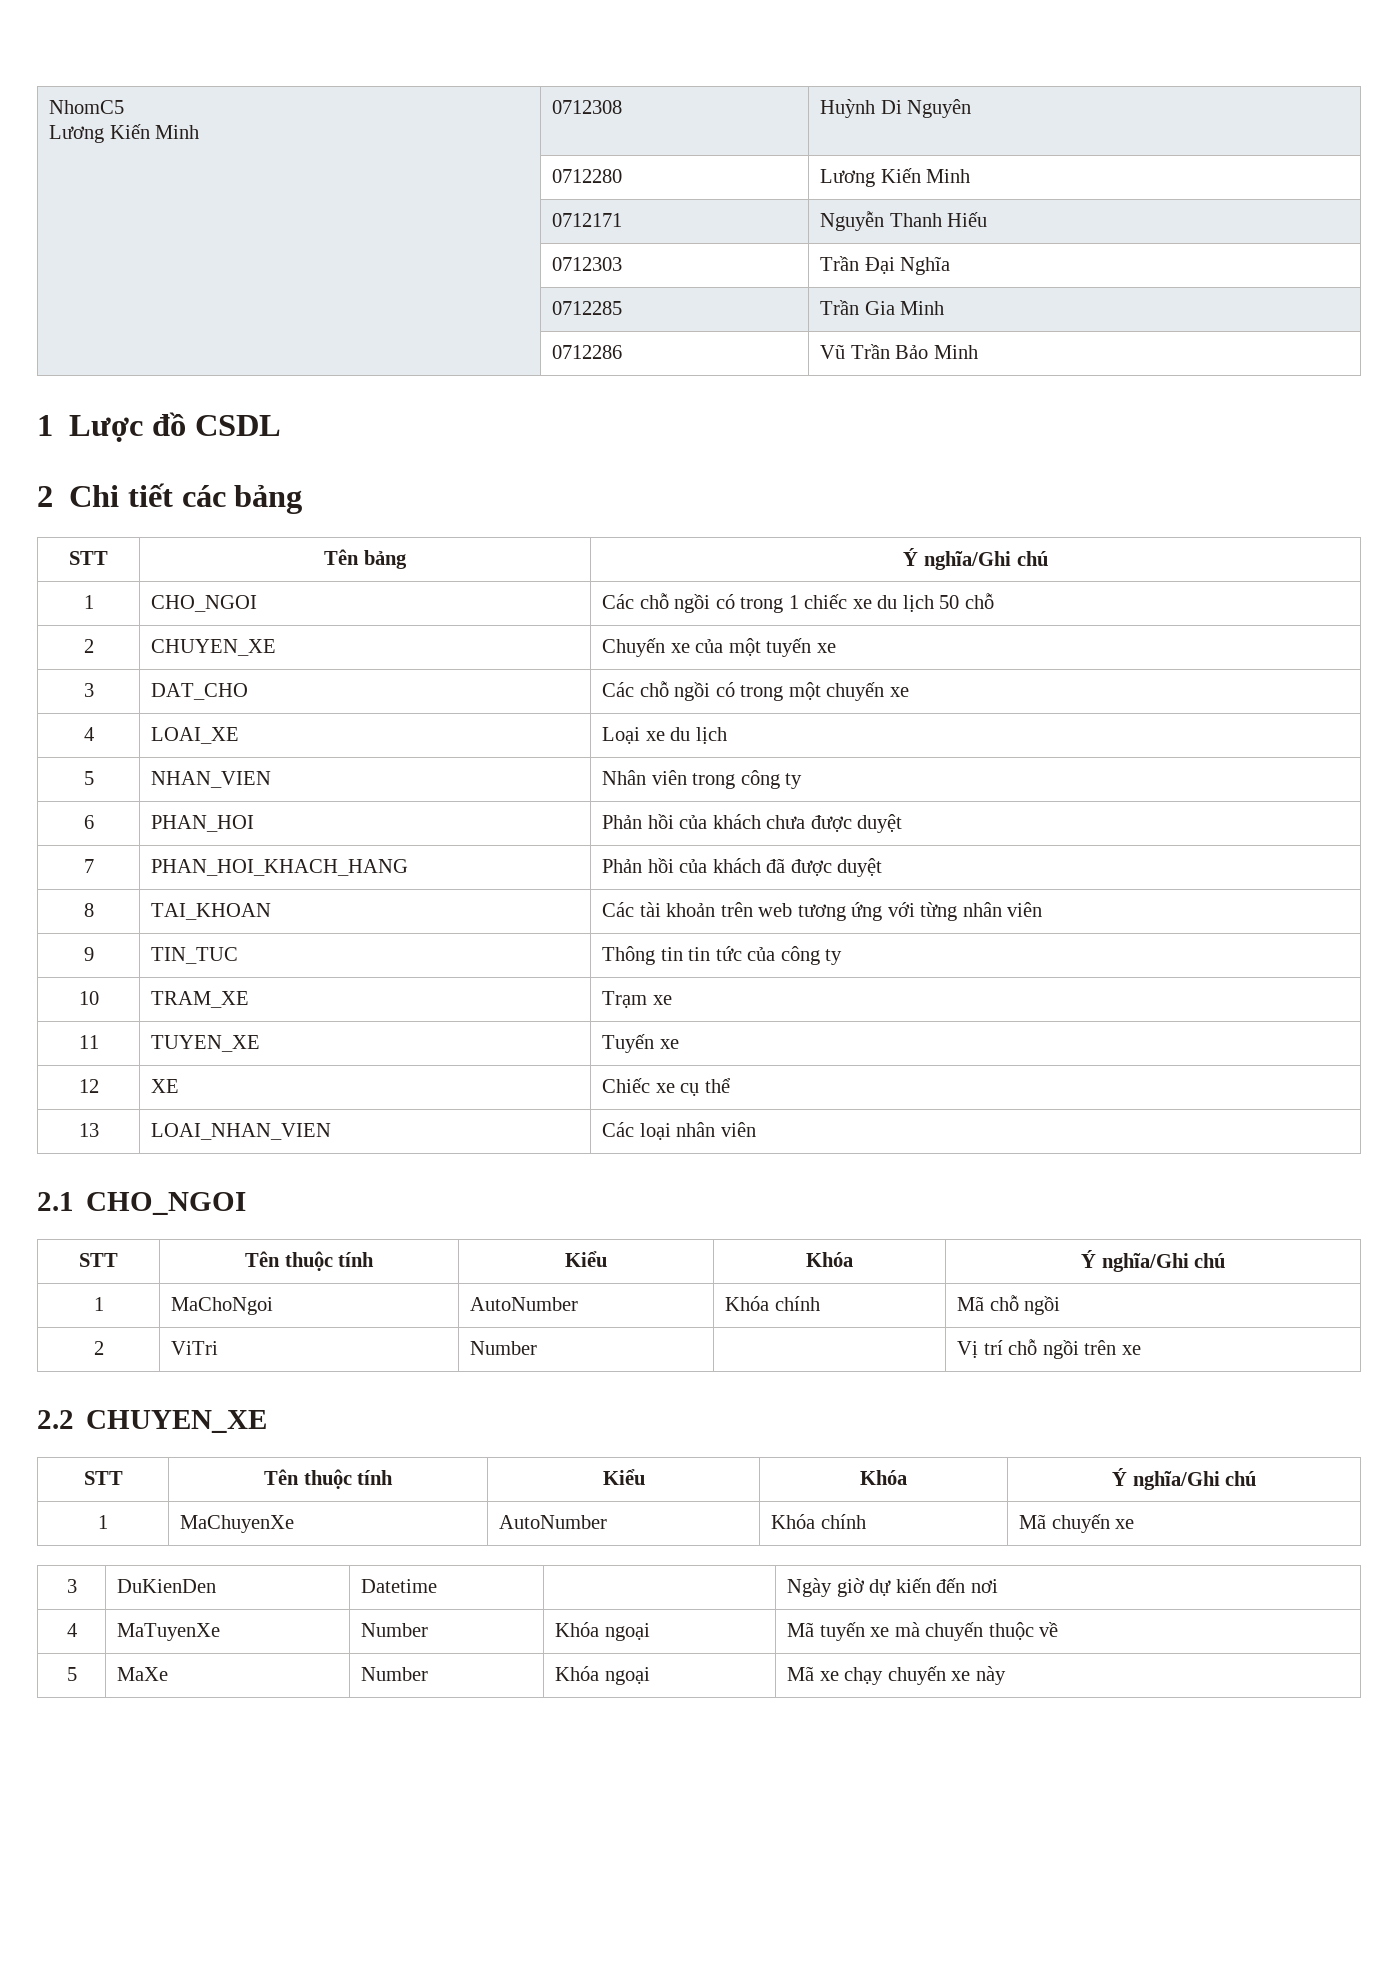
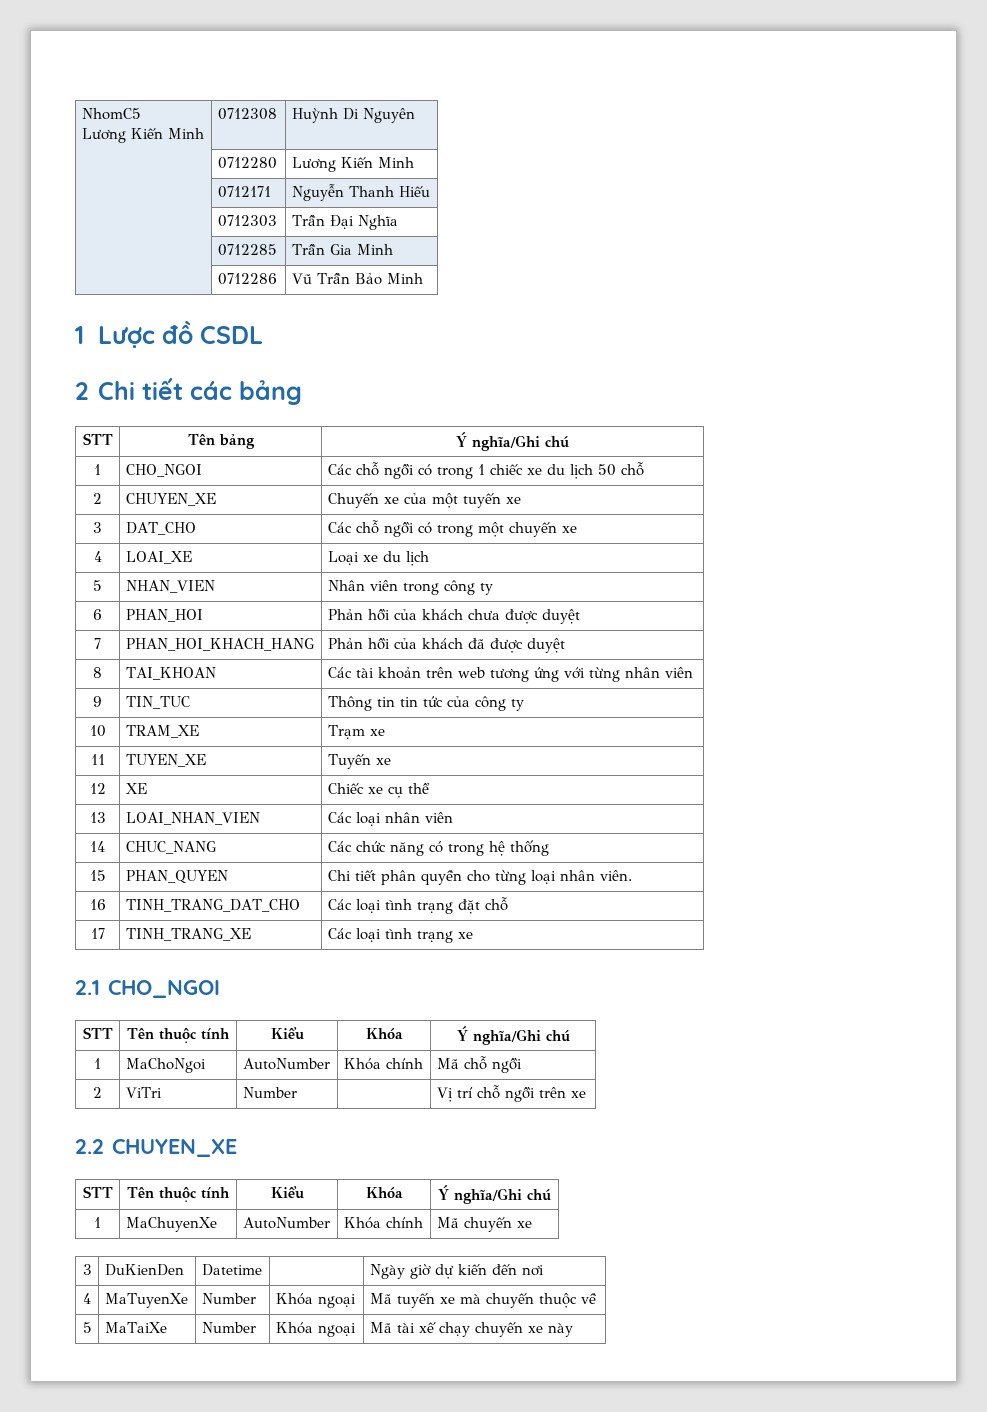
+ 14 | CHUC_NANG | Các chức năng có trong hệ thống
+ 15 | PHAN_QUYEN | Chi tiết phân quyền cho từng loại nhân viên.
+ 16 | TINH_TRANG_DAT_CHO | Các loại tình trạng đặt chỗ
+ 17 | TINH_TRANG_XE | Các loại tình trạng xe
- 5 | MaXe | Number | Khóa ngoại | Mã xe chạy chuyến xe này
+ 5 | MaTaiXe | Number | Khóa ngoại | Mã tài xế chạy chuyến xe này

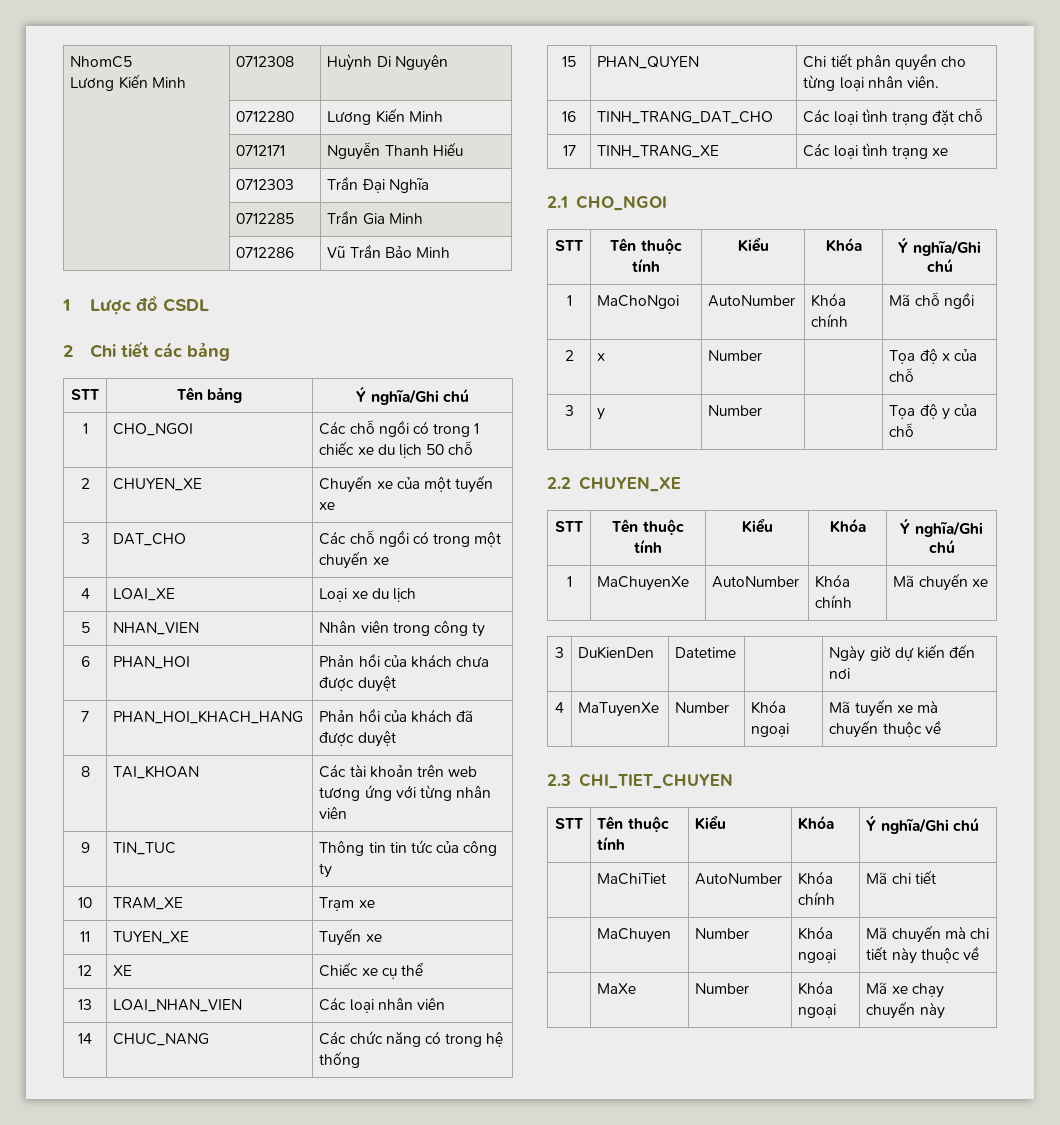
- 2 | ViTri | Number | | Vị trí chỗ ngồi trên xe
+ 2 | x | Number | | Tọa độ x của chỗ
+ 3 | y | Number | | Tọa độ y của chỗ
- 5 | MaTaiXe | Number | Khóa ngoại | Mã tài xế chạy chuyến xe này
+ 2.3 CHI_TIET_CHUYEN
+ STT | Tên thuộc tính | Kiểu | Khóa | Ý nghĩa/Ghi chú
+ | MaChiTiet | AutoNumber | Khóa chính | Mã chi tiết
+ | MaChuyen | Number | Khóa ngoại | Mã chuyến mà chi tiết này thuộc về
+ | MaXe | Number | Khóa ngoại | Mã xe chạy chuyến này

